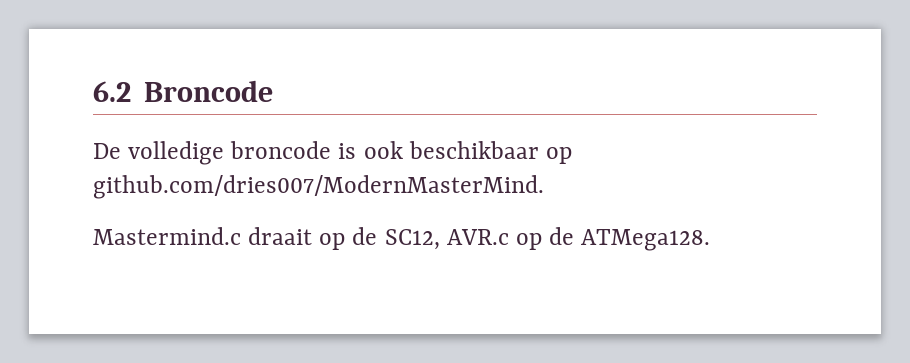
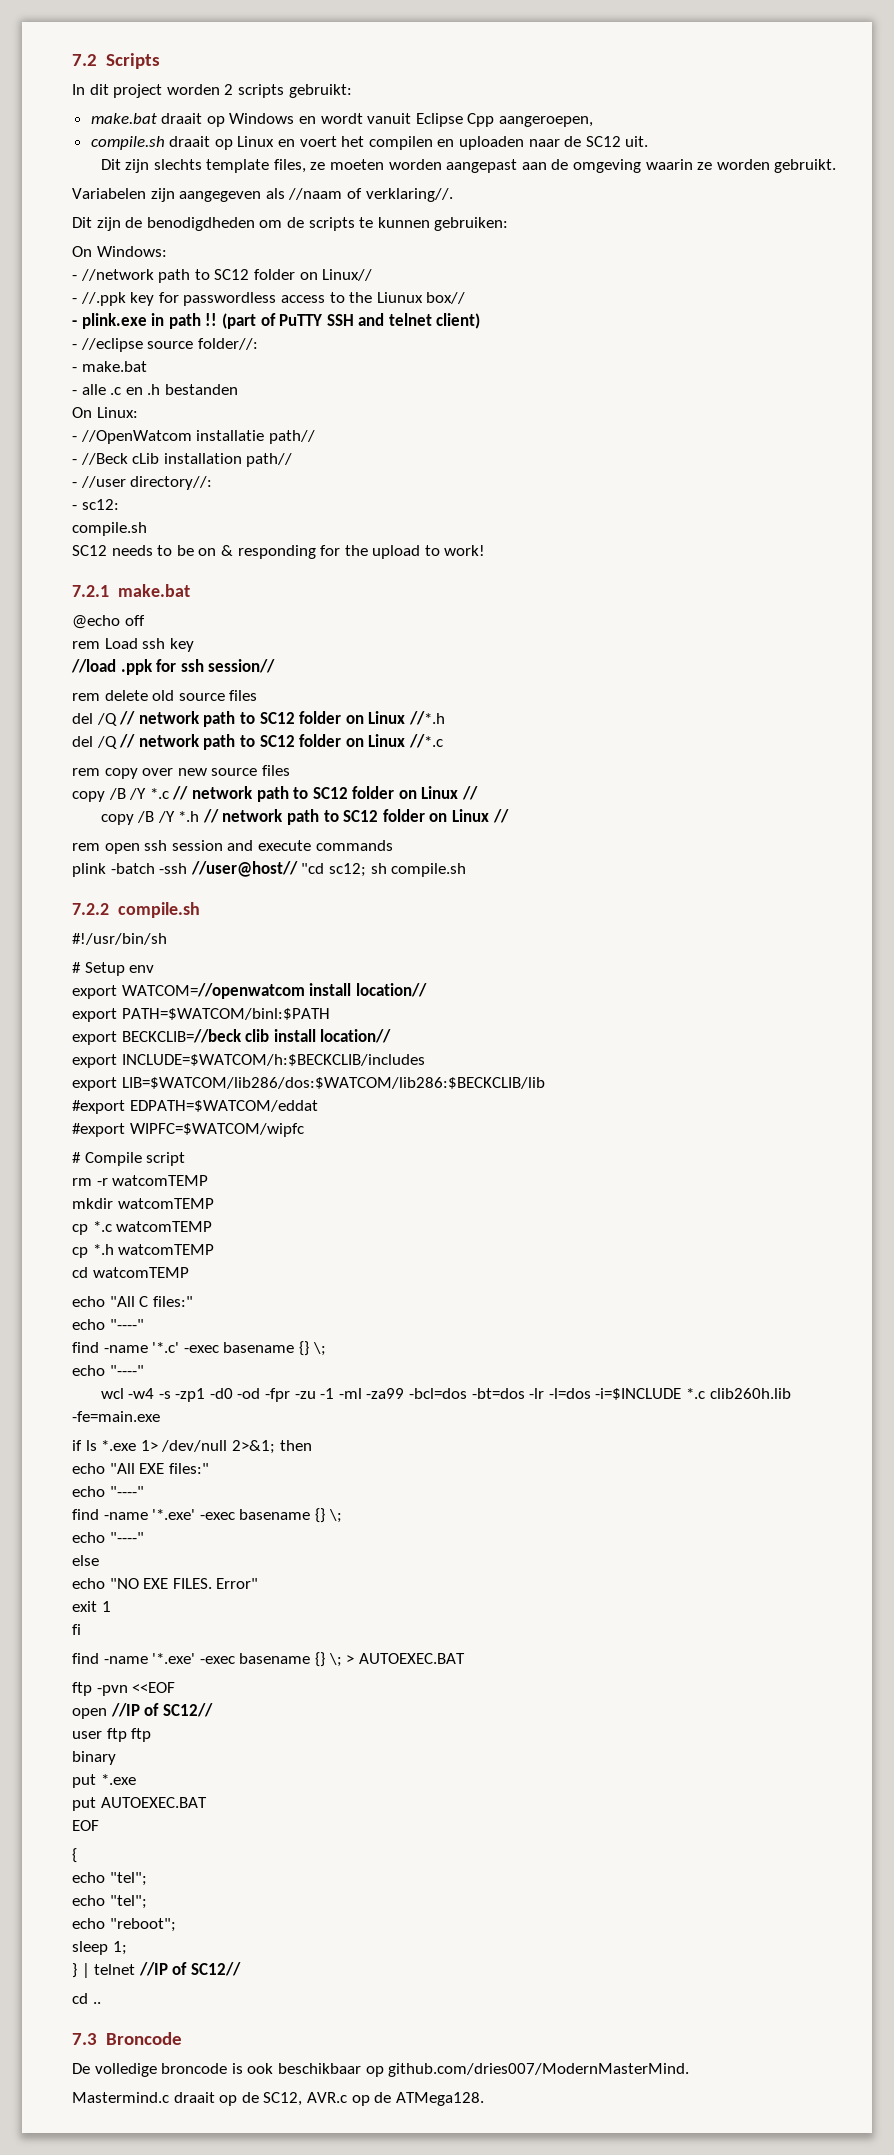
- 6.2 Broncode
+ 7.2 Scripts
+ In dit project worden 2 scripts gebruikt:
+ make.bat draait op Windows en wordt vanuit Eclipse Cpp aangeroepen,
+ compile.sh draait op Linux en voert het compilen en uploaden naar de SC12 uit.
+ Dit zijn slechts template files, ze moeten worden aangepast aan de omgeving waarin ze worden gebruikt.
+ Variabelen zijn aangegeven als //naam of verklaring//.
+ Dit zijn de benodigdheden om de scripts te kunnen gebruiken:
+ On Windows:
+ - //network path to SC12 folder on Linux//
+ - //.ppk key for passwordless access to the Liunux box//
+ - plink.exe in path !! (part of PuTTY SSH and telnet client)
+ - //eclipse source folder//:
+ - make.bat
+ - alle .c en .h bestanden
+ On Linux:
+ - //OpenWatcom installatie path//
+ - //Beck cLib installation path//
+ - //user directory//:
+ - sc12:
+ compile.sh
+ SC12 needs to be on & responding for the upload to work!
+ 7.2.1 make.bat
+ @echo off
+ rem Load ssh key
+ //load .ppk for ssh session//
+ rem delete old source files
+ del /Q // network path to SC12 folder on Linux //*.h
+ del /Q // network path to SC12 folder on Linux //*.c
+ rem copy over new source files
+ copy /B /Y *.c // network path to SC12 folder on Linux //
+ copy /B /Y *.h // network path to SC12 folder on Linux //
+ rem open ssh session and execute commands
+ plink -batch -ssh //user@host// "cd sc12; sh compile.sh
+ 7.2.2 compile.sh
+ #!/usr/bin/sh
+ # Setup env
+ export WATCOM=//openwatcom install location//
+ export PATH=$WATCOM/binl:$PATH
+ export BECKCLIB=//beck clib install location//
+ export INCLUDE=$WATCOM/h:$BECKCLIB/includes
+ export LIB=$WATCOM/lib286/dos:$WATCOM/lib286:$BECKCLIB/lib
+ #export EDPATH=$WATCOM/eddat
+ #export WIPFC=$WATCOM/wipfc
+ # Compile script
+ rm -r watcomTEMP
+ mkdir watcomTEMP
+ cp *.c watcomTEMP
+ cp *.h watcomTEMP
+ cd watcomTEMP
+ echo "All C files:"
+ echo "----"
+ find -name '*.c' -exec basename {} \;
+ echo "----"
+ wcl -w4 -s -zp1 -d0 -od -fpr -zu -1 -ml -za99 -bcl=dos -bt=dos -lr -l=dos -i=$INCLUDE *.c clib260h.lib -fe=main.exe
+ if ls *.exe 1> /dev/null 2>&1; then
+ echo "All EXE files:"
+ echo "----"
+ find -name '*.exe' -exec basename {} \;
+ echo "----"
+ else
+ echo "NO EXE FILES. Error"
+ exit 1
+ fi
+ find -name '*.exe' -exec basename {} \; > AUTOEXEC.BAT
+ ftp -pvn <<EOF
+ open //IP of SC12//
+ user ftp ftp
+ binary
+ put *.exe
+ put AUTOEXEC.BAT
+ EOF
+ {
+ echo "tel";
+ echo "tel";
+ echo "reboot";
+ sleep 1;
+ } | telnet //IP of SC12//
+ cd ..
+ 7.3 Broncode

